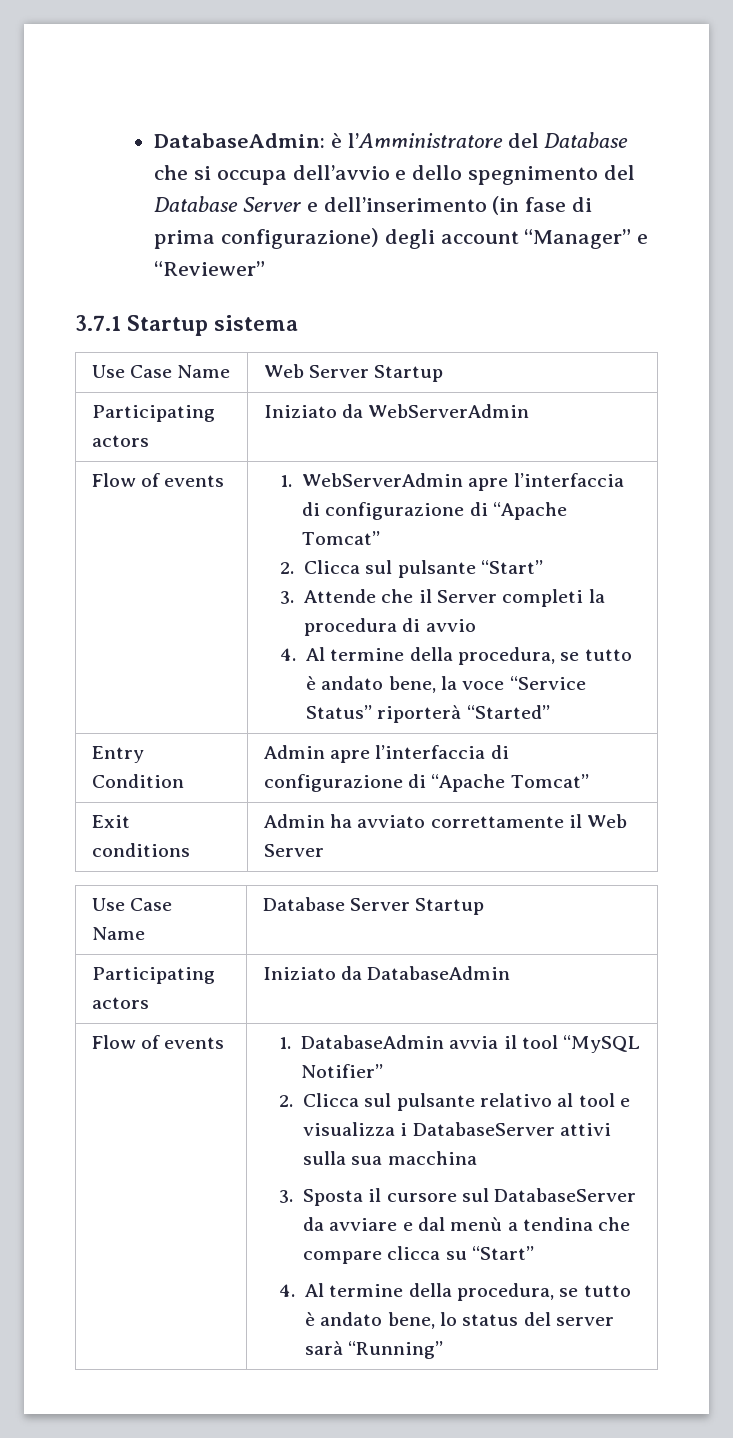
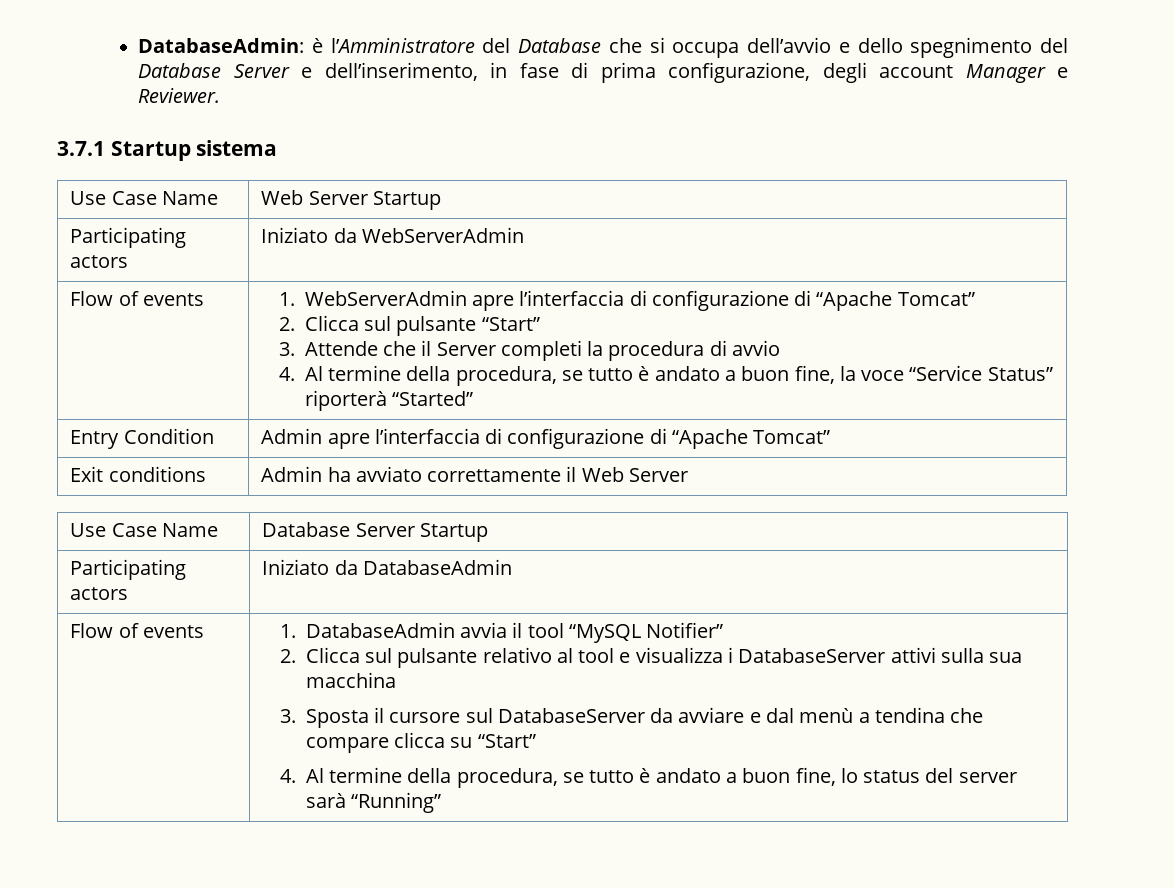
- DatabaseAdmin: è l’Amministratore del Database che si occupa dell’avvio e dello spegnimento del Database Server e dell’inserimento (in fase di prima configurazione) degli account “Manager” e “Reviewer”
+ DatabaseAdmin: è l’Amministratore del Database che si occupa dell’avvio e dello spegnimento del Database Server e dell’inserimento, in fase di prima configurazione, degli account Manager e Reviewer.
- 4. Al termine della procedura, se tutto è andato bene, la voce “Service Status” riporterà “Started”
+ 4. Al termine della procedura, se tutto è andato a buon fine, la voce “Service Status” riporterà “Started”
- 4. Al termine della procedura, se tutto è andato bene, lo status del server sarà “Running”
+ 4. Al termine della procedura, se tutto è andato a buon fine, lo status del server sarà “Running”

